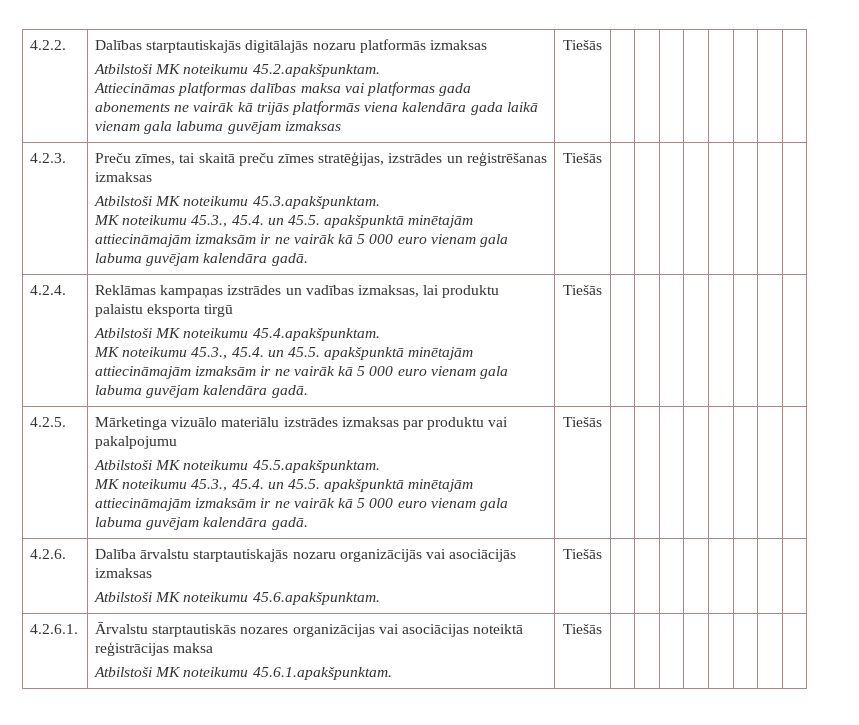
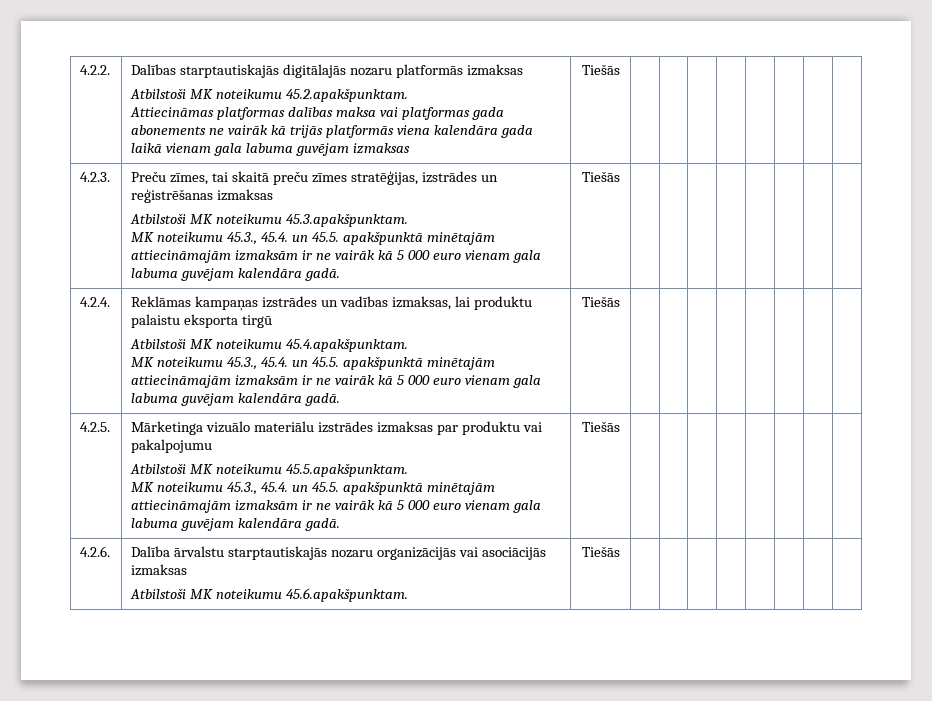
- 4.2.6.1. | Ārvalstu starptautiskās nozares organizācijas vai asociācijas noteiktā reģistrācijas maksa
- Atbilstoši MK noteikumu 45.6.1.apakšpunktam. | Tiešās | | | | | | | |

